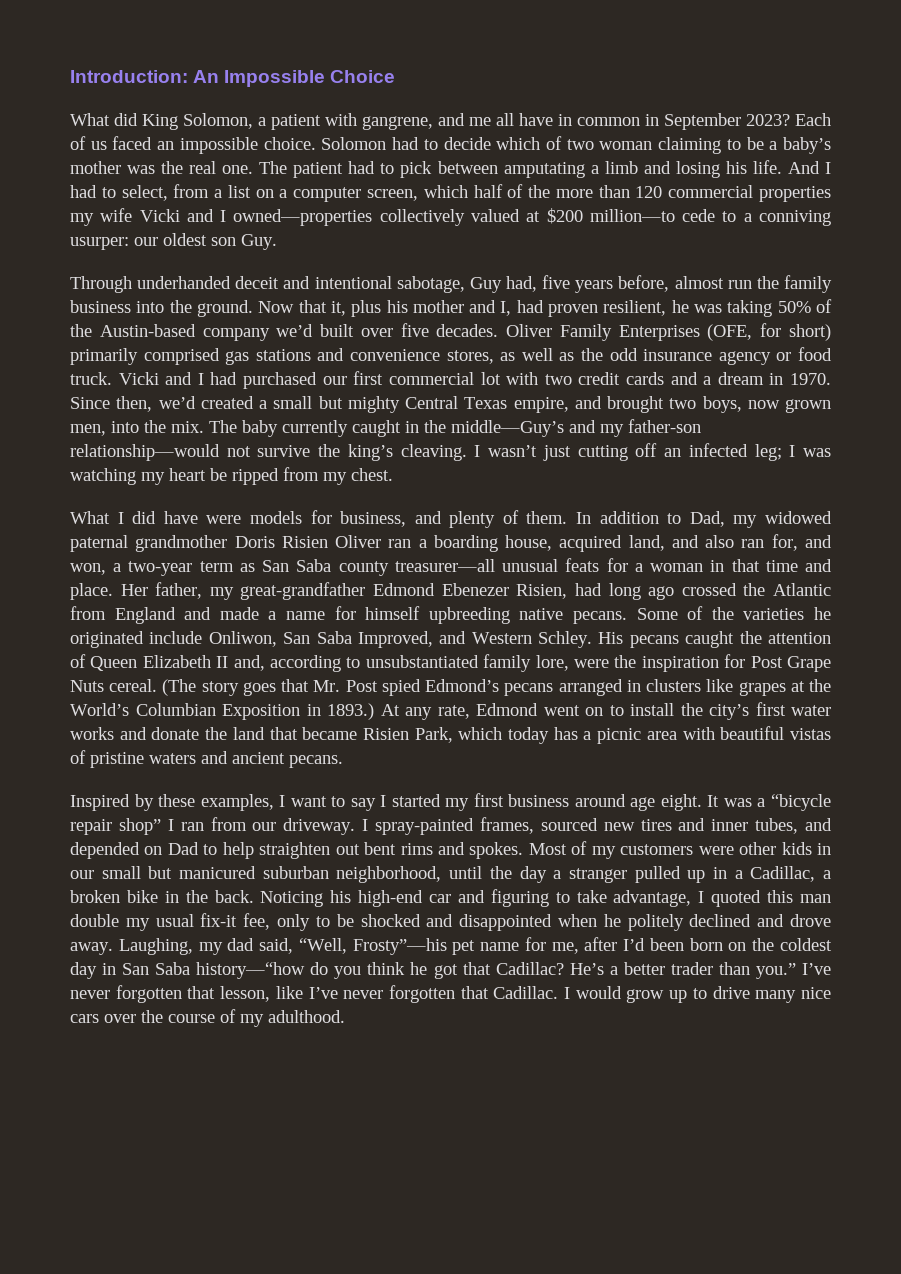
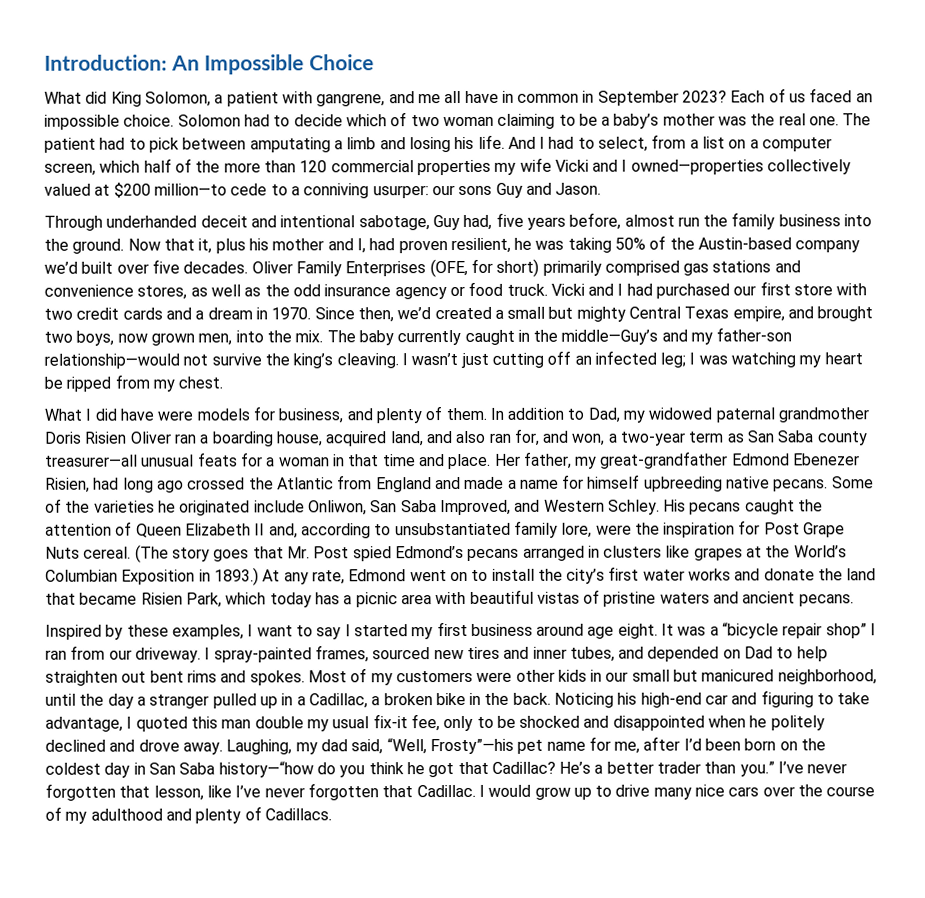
- And I had to select, from a list on a computer screen, which half of the more than 120 commercial properties my wife Vicki and I owned—properties collectively valued at $200 million—to cede to a conniving usurper: our oldest son Guy.
+ And I had to select, from a list on a computer screen, which half of the more than 120 commercial properties my wife Vicki and I owned—properties collectively valued at $200 million—to cede to a conniving usurper: our sons Guy and Jason.
- Vicki and I had purchased our first commercial lot with two credit cards and a dream in 1970.
+ Vicki and I had purchased our first store with two credit cards and a dream in 1970.
- Most of my customers were other kids in our small but manicured suburban neighborhood, until the day a stranger pulled up in a Cadillac, a broken bike in the back.
+ Most of my customers were other kids in our small but manicured neighborhood, until the day a stranger pulled up in a Cadillac, a broken bike in the back.
- I would grow up to drive many nice cars over the course of my adulthood.
+ I would grow up to drive many nice cars over the course of my adulthood and plenty of Cadillacs.

